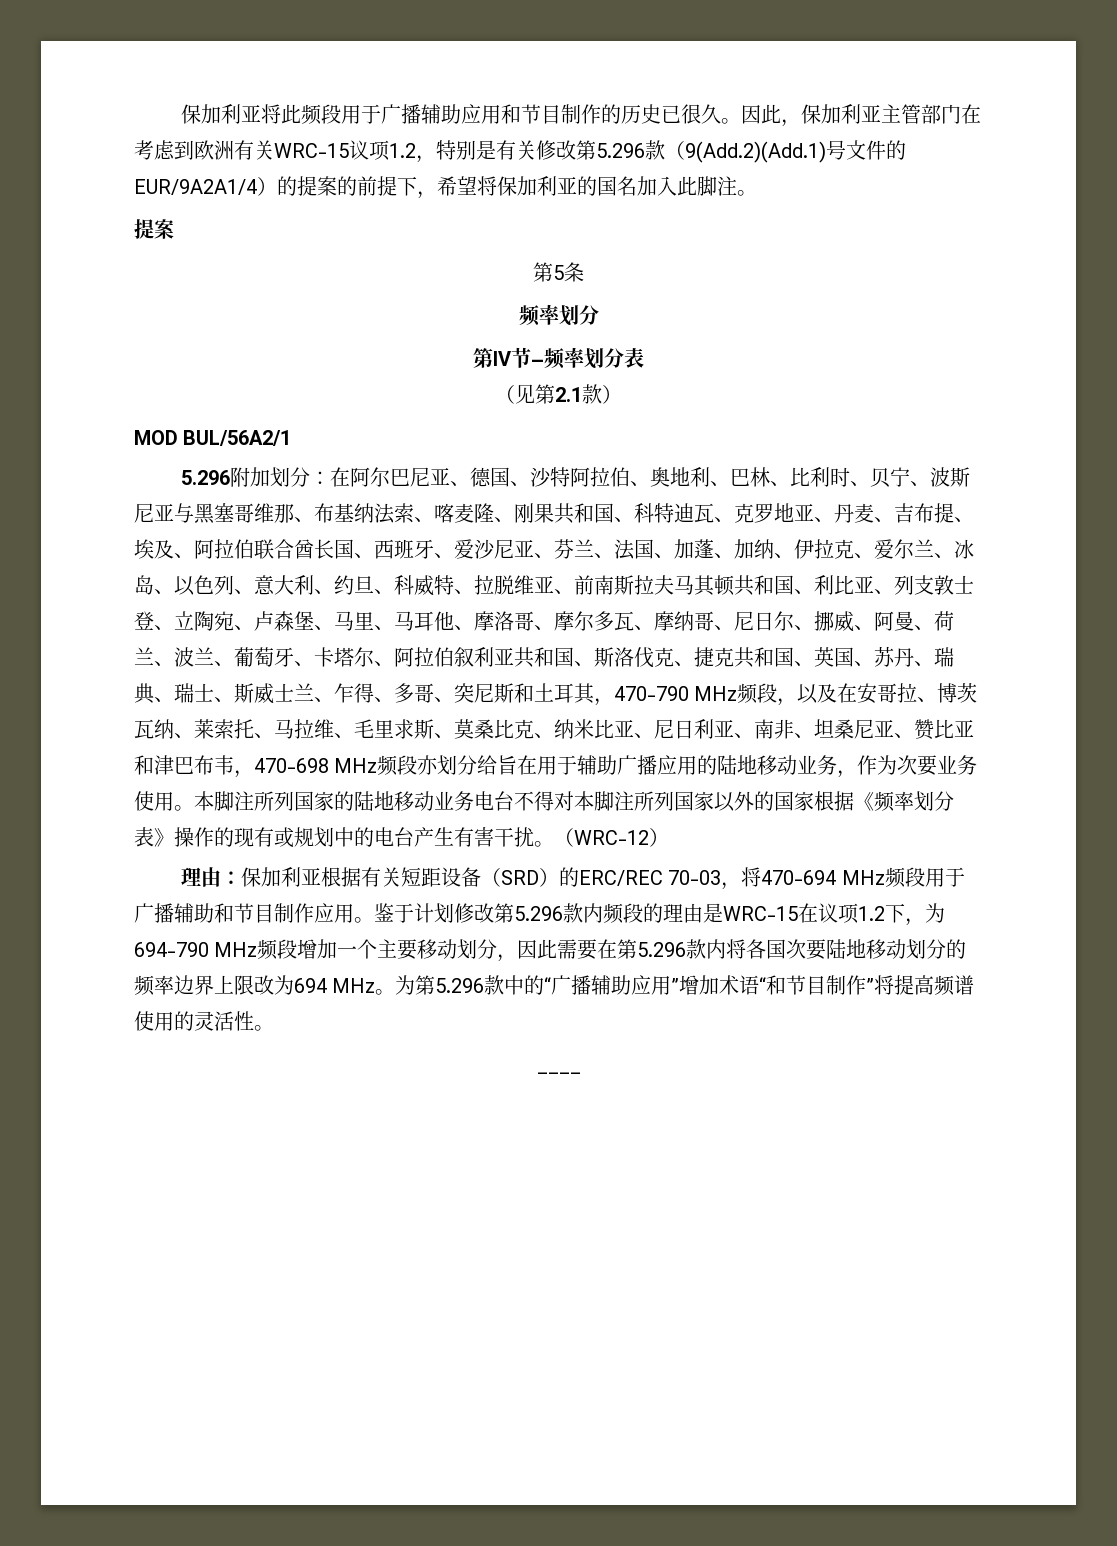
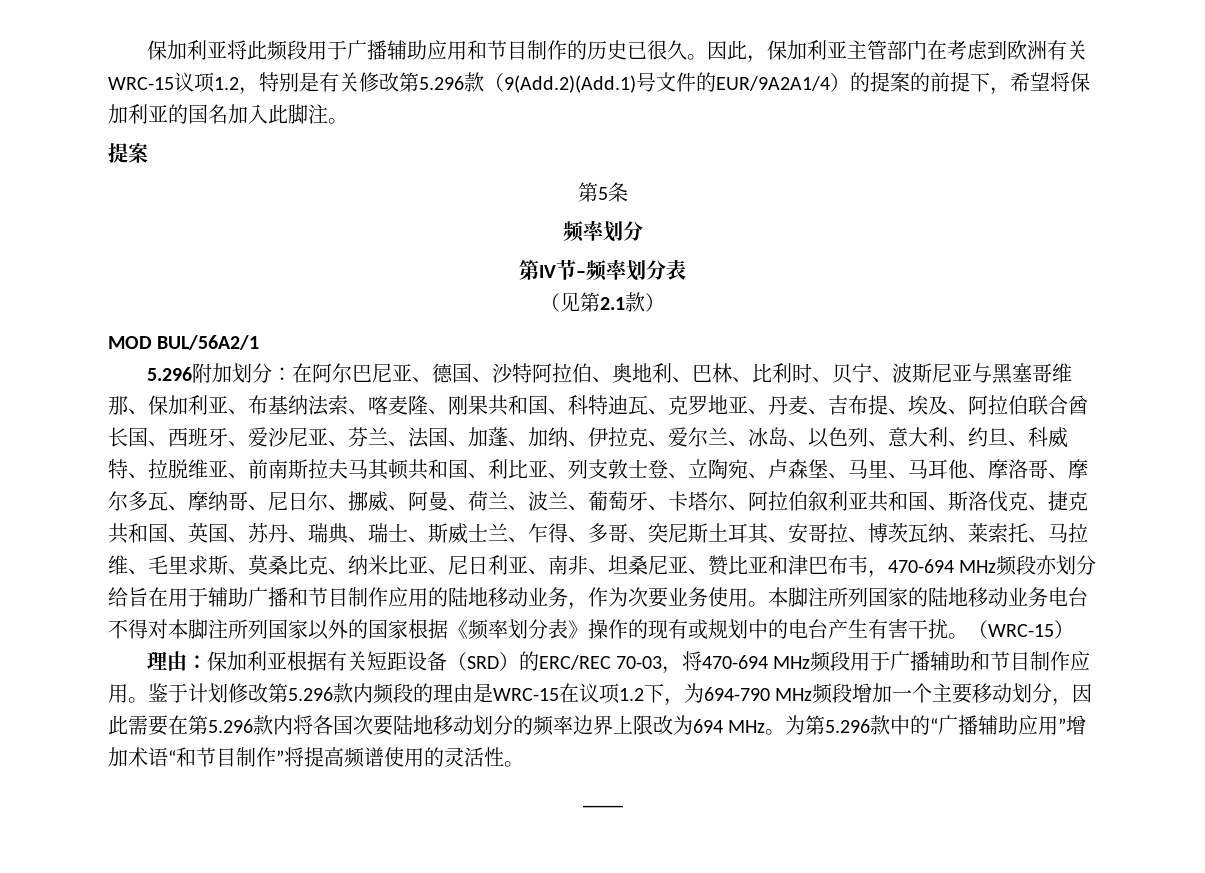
- 在阿尔巴尼亚、德国、沙特阿拉伯、奥地利、巴林、比利时、贝宁、波斯尼亚与黑塞哥维那、布基纳法索、喀麦隆、刚果共和国、科特迪瓦、克罗地亚、丹麦、吉布提、埃及、阿拉伯联合酋长国、西班牙、爱沙尼亚、芬兰、法国、加蓬、加纳、伊拉克、爱尔兰、冰岛、以色列、意大利、约旦、科威特、拉脱维亚、前南斯拉夫马其顿共和国、利比亚、列支敦士登、立陶宛、卢森堡、马里、马耳他、摩洛哥、摩尔多瓦、摩纳哥、尼日尔、挪威、阿曼、荷兰、波兰、葡萄牙、卡塔尔、阿拉伯叙利亚共和国、斯洛伐克、捷克共和国、英国、苏丹、瑞典、瑞士、斯威士兰、乍得、多哥、突尼斯和土耳其，470-790 MHz频段，以及在安哥拉、博茨瓦纳、莱索托、马拉维、毛里求斯、莫桑比克、纳米比亚、尼日利亚、南非、坦桑尼亚、赞比亚和津巴布韦，470-698 MHz频段亦划分给旨在用于辅助广播应用的陆地移动业务，作为次要业务使用。
+ 在阿尔巴尼亚、德国、沙特阿拉伯、奥地利、巴林、比利时、贝宁、波斯尼亚与黑塞哥维那、保加利亚、布基纳法索、喀麦隆、刚果共和国、科特迪瓦、克罗地亚、丹麦、吉布提、埃及、阿拉伯联合酋长国、西班牙、爱沙尼亚、芬兰、法国、加蓬、加纳、伊拉克、爱尔兰、冰岛、以色列、意大利、约旦、科威特、拉脱维亚、前南斯拉夫马其顿共和国、利比亚、列支敦士登、立陶宛、卢森堡、马里、马耳他、摩洛哥、摩尔多瓦、摩纳哥、尼日尔、挪威、阿曼、荷兰、波兰、葡萄牙、卡塔尔、阿拉伯叙利亚共和国、斯洛伐克、捷克共和国、英国、苏丹、瑞典、瑞士、斯威士兰、乍得、多哥、突尼斯土耳其、安哥拉、博茨瓦纳、莱索托、马拉维、毛里求斯、莫桑比克、纳米比亚、尼日利亚、南非、坦桑尼亚、赞比亚和津巴布韦，470-694 MHz频段亦划分给旨在用于辅助广播和节目制作应用的陆地移动业务，作为次要业务使用。
- （WRC-12）
+ （WRC-15）

